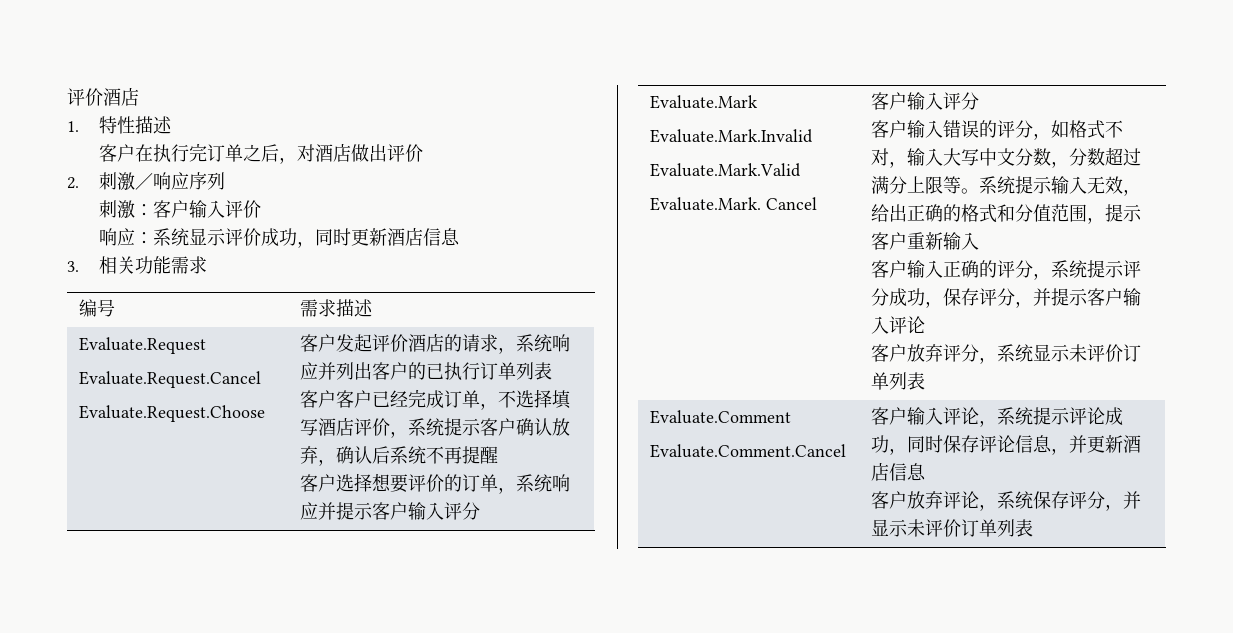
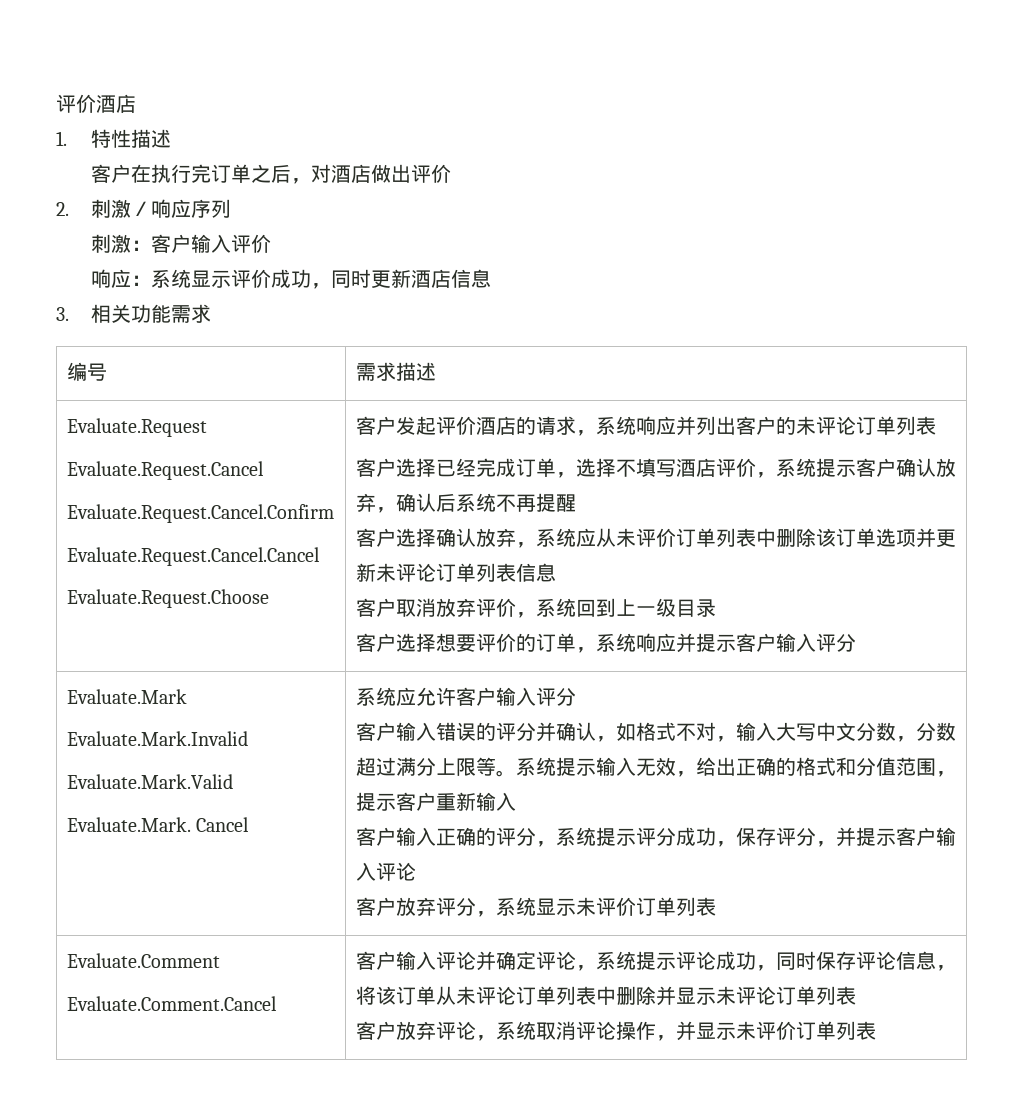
+ Evaluate.Request.Cancel.Confirm
+ Evaluate.Request.Cancel.Cancel
- 客户发起评价酒店的请求，系统响应并列出客户的已执行订单列表
- 客户客户已经完成订单，不选择填写酒店评价，系统提示客户确认放弃，确认后系统不再提醒
+ 客户发起评价酒店的请求，系统响应并列出客户的未评论订单列表
+ 客户选择已经完成订单，选择不填写酒店评价，系统提示客户确认放弃，确认后系统不再提醒
+ 客户选择确认放弃，系统应从未评价订单列表中删除该订单选项并更新未评论订单列表信息
+ 客户取消放弃评价，系统回到上一级目录
- Evaluate.Mark. Cancel | 客户输入评分
+ Evaluate.Mark. Cancel | 系统应允许客户输入评分
- 客户输入错误的评分，如格式不对，输入大写中文分数，分数超过满分上限等。
+ 客户输入错误的评分并确认，如格式不对，输入大写中文分数，分数超过满分上限等。
- 客户输入评论，系统提示评论成功，同时保存评论信息，并更新酒店信息
+ 客户输入评论并确定评论，系统提示评论成功，同时保存评论信息，将该订单从未评论订单列表中删除并显示未评论订单列表
- 客户放弃评论，系统保存评分，并显示未评价订单列表
+ 客户放弃评论，系统取消评论操作，并显示未评价订单列表

